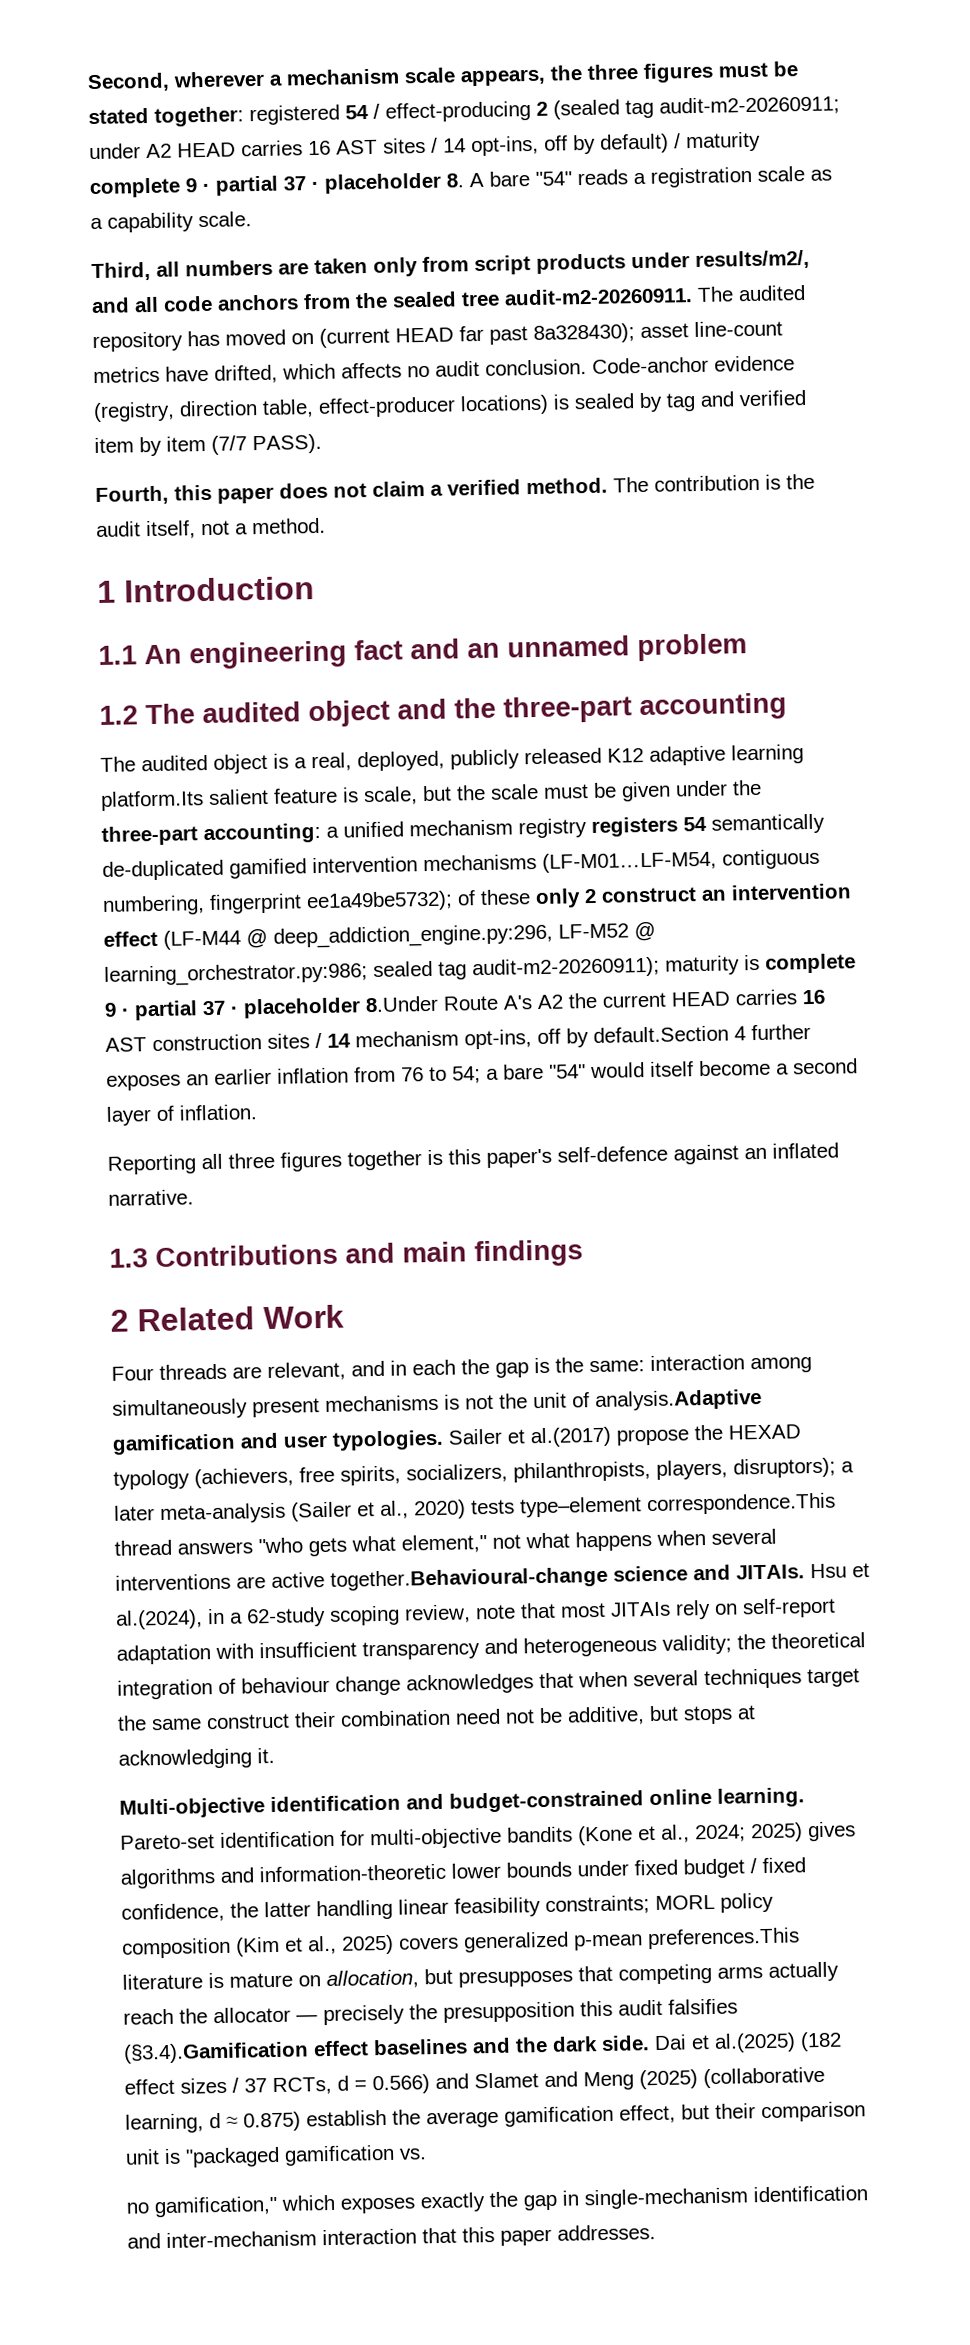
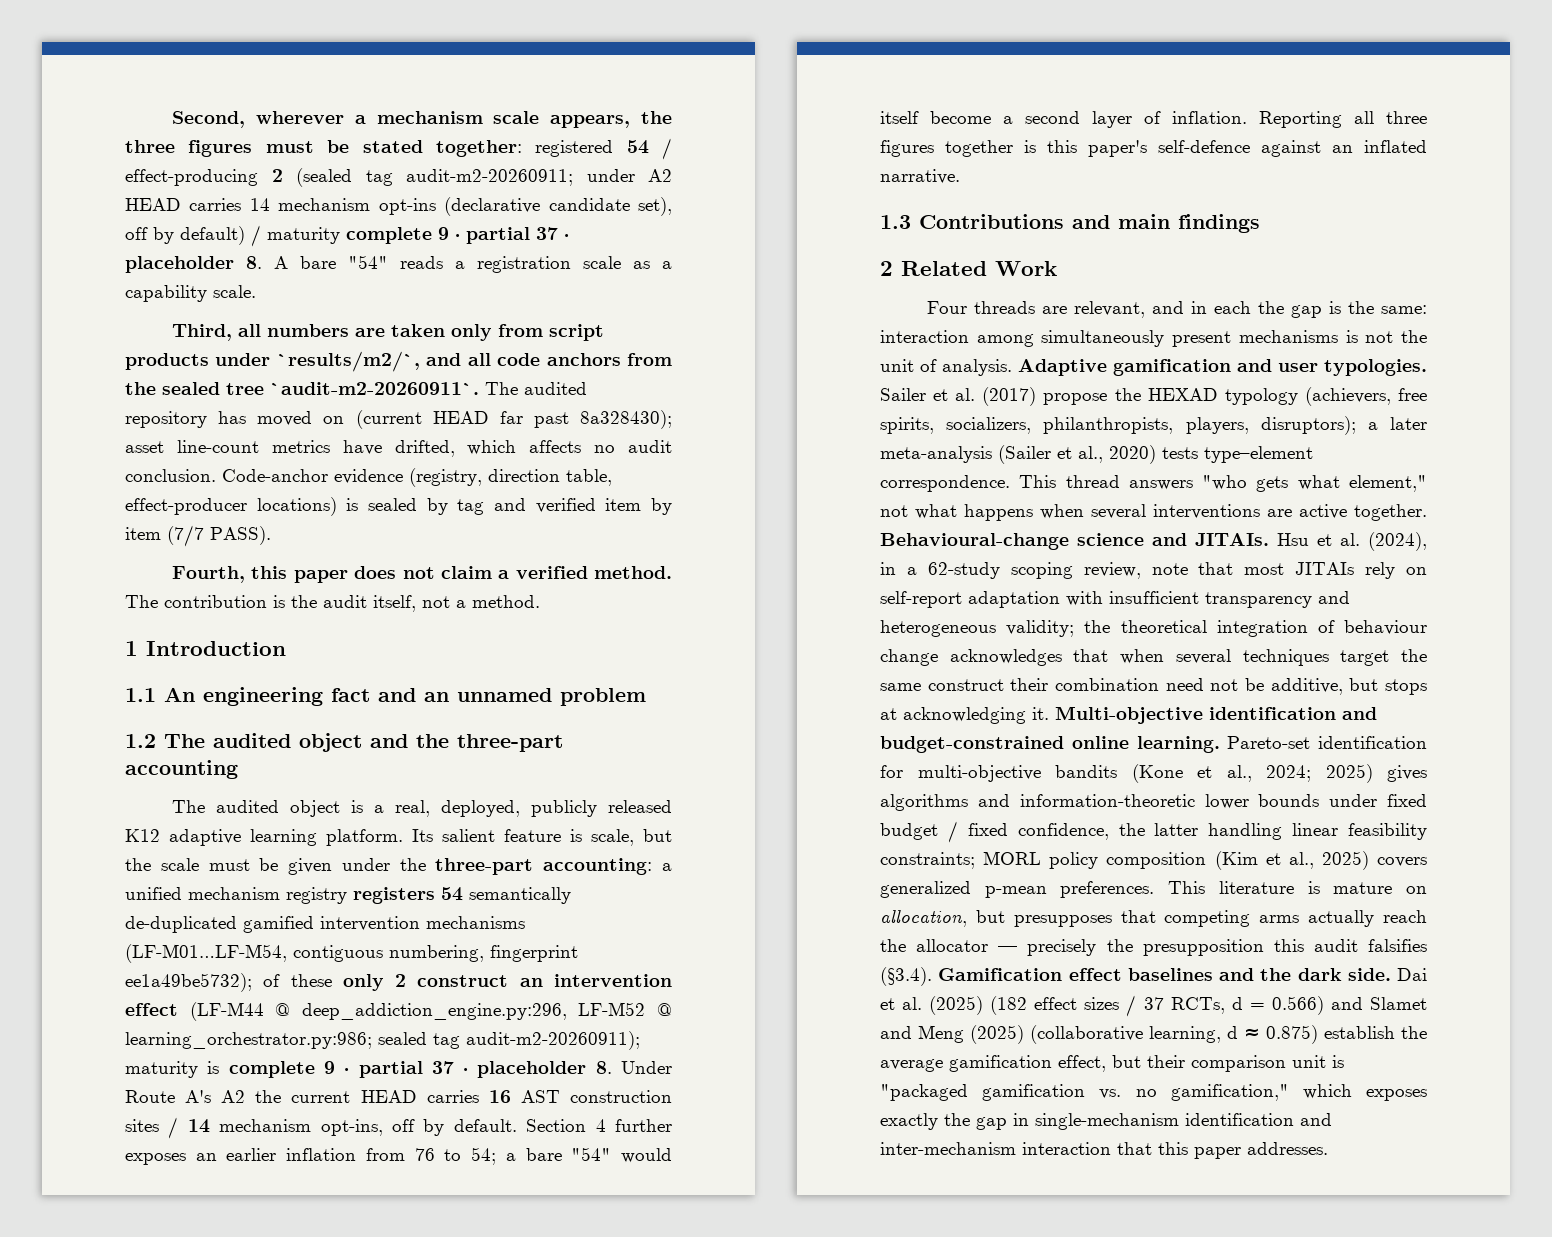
- Second, wherever a mechanism scale appears, the three figures must be stated together: registered 54 / effect-producing 2 (sealed tag audit-m2-20260911; under A2 HEAD carries 16 AST sites / 14 opt-ins, off by default) / maturity complete 9 · partial 37 · placeholder 8. A bare "54" reads a registration scale as a capability scale.
+ Second, wherever a mechanism scale appears, the three figures must be stated together: registered 54 / effect-producing 2 (sealed tag audit-m2-20260911; under A2 HEAD carries 14 mechanism opt-ins (declarative candidate set), off by default) / maturity complete 9 · partial 37 · placeholder 8. A bare "54" reads a registration scale as a capability scale.
- Third, all numbers are taken only from script products under results/m2/, and all code anchors from the sealed tree audit-m2-20260911.
+ Third, all numbers are taken only from script products under `results/m2/`, and all code anchors from the sealed tree `audit-m2-20260911`.
- The audited object is a real, deployed, publicly released K12 adaptive learning platform.Its salient feature is scale, but the scale must be given under the three-part accounting:
+ The audited object is a real, deployed, publicly released K12 adaptive learning platform. Its salient feature is scale, but the scale must be given under the three-part accounting:
- maturity is complete 9 · partial 37 · placeholder 8.Under Route A's A2 the current HEAD carries 16 AST construction sites / 14 mechanism opt-ins, off by default.Section 4 further exposes an earlier inflation from 76 to 54;
+ maturity is complete 9 · partial 37 · placeholder 8. Under Route A's A2 the current HEAD carries 16 AST construction sites / 14 mechanism opt-ins, off by default. Section 4 further exposes an earlier inflation from 76 to 54;
- a bare "54" would itself become a second layer of inflation.
- Reporting all three figures together is this paper's self-defence against an inflated narrative.
+ a bare "54" would itself become a second layer of inflation. Reporting all three figures together is this paper's self-defence against an inflated narrative.
- Four threads are relevant, and in each the gap is the same: interaction among simultaneously present mechanisms is not the unit of analysis.Adaptive gamification and user typologies.
+ Four threads are relevant, and in each the gap is the same: interaction among simultaneously present mechanisms is not the unit of analysis. Adaptive gamification and user typologies.
- Sailer et al.(2017) propose the HEXAD typology (achievers, free spirits, socializers, philanthropists, players, disruptors); a later meta-analysis (Sailer et al., 2020) tests type–element correspondence.This thread answers "who gets what element," not what happens when several interventions are active together.Behavioural-change science and JITAIs.
+ Sailer et al. (2017) propose the HEXAD typology (achievers, free spirits, socializers, philanthropists, players, disruptors); a later meta-analysis (Sailer et al., 2020) tests type–element correspondence. This thread answers "who gets what element," not what happens when several interventions are active together. Behavioural-change science and JITAIs.
- Hsu et al.(2024), in a 62-study scoping review, note that most JITAIs rely on self-report adaptation with insufficient transparency and heterogeneous validity; the theoretical integration of behaviour change acknowledges that when several techniques target the same construct their combination need not be additive, but stops at acknowledging it.
- Multi-objective identification and budget-constrained online learning.
+ Hsu et al. (2024), in a 62-study scoping review, note that most JITAIs rely on self-report adaptation with insufficient transparency and heterogeneous validity; the theoretical integration of behaviour change acknowledges that when several techniques target the same construct their combination need not be additive, but stops at acknowledging it. Multi-objective identification and budget-constrained online learning.
- MORL policy composition (Kim et al., 2025) covers generalized p-mean preferences.This literature is mature on allocation, but presupposes that competing arms actually reach the allocator — precisely the presupposition this audit falsifies (§3.4).Gamification effect baselines and the dark side.
+ MORL policy composition (Kim et al., 2025) covers generalized p-mean preferences. This literature is mature on allocation, but presupposes that competing arms actually reach the allocator — precisely the presupposition this audit falsifies (§3.4). Gamification effect baselines and the dark side.
- Dai et al.(2025) (182 effect sizes / 37 RCTs, d = 0.566) and Slamet and Meng (2025) (collaborative learning, d ≈ 0.875) establish the average gamification effect, but their comparison unit is "packaged gamification vs.
- no gamification," which exposes exactly the gap in single-mechanism identification and inter-mechanism interaction that this paper addresses.
+ Dai et al. (2025) (182 effect sizes / 37 RCTs, d = 0.566) and Slamet and Meng (2025) (collaborative learning, d ≈ 0.875) establish the average gamification effect, but their comparison unit is "packaged gamification vs. no gamification," which exposes exactly the gap in single-mechanism identification and inter-mechanism interaction that this paper addresses.

